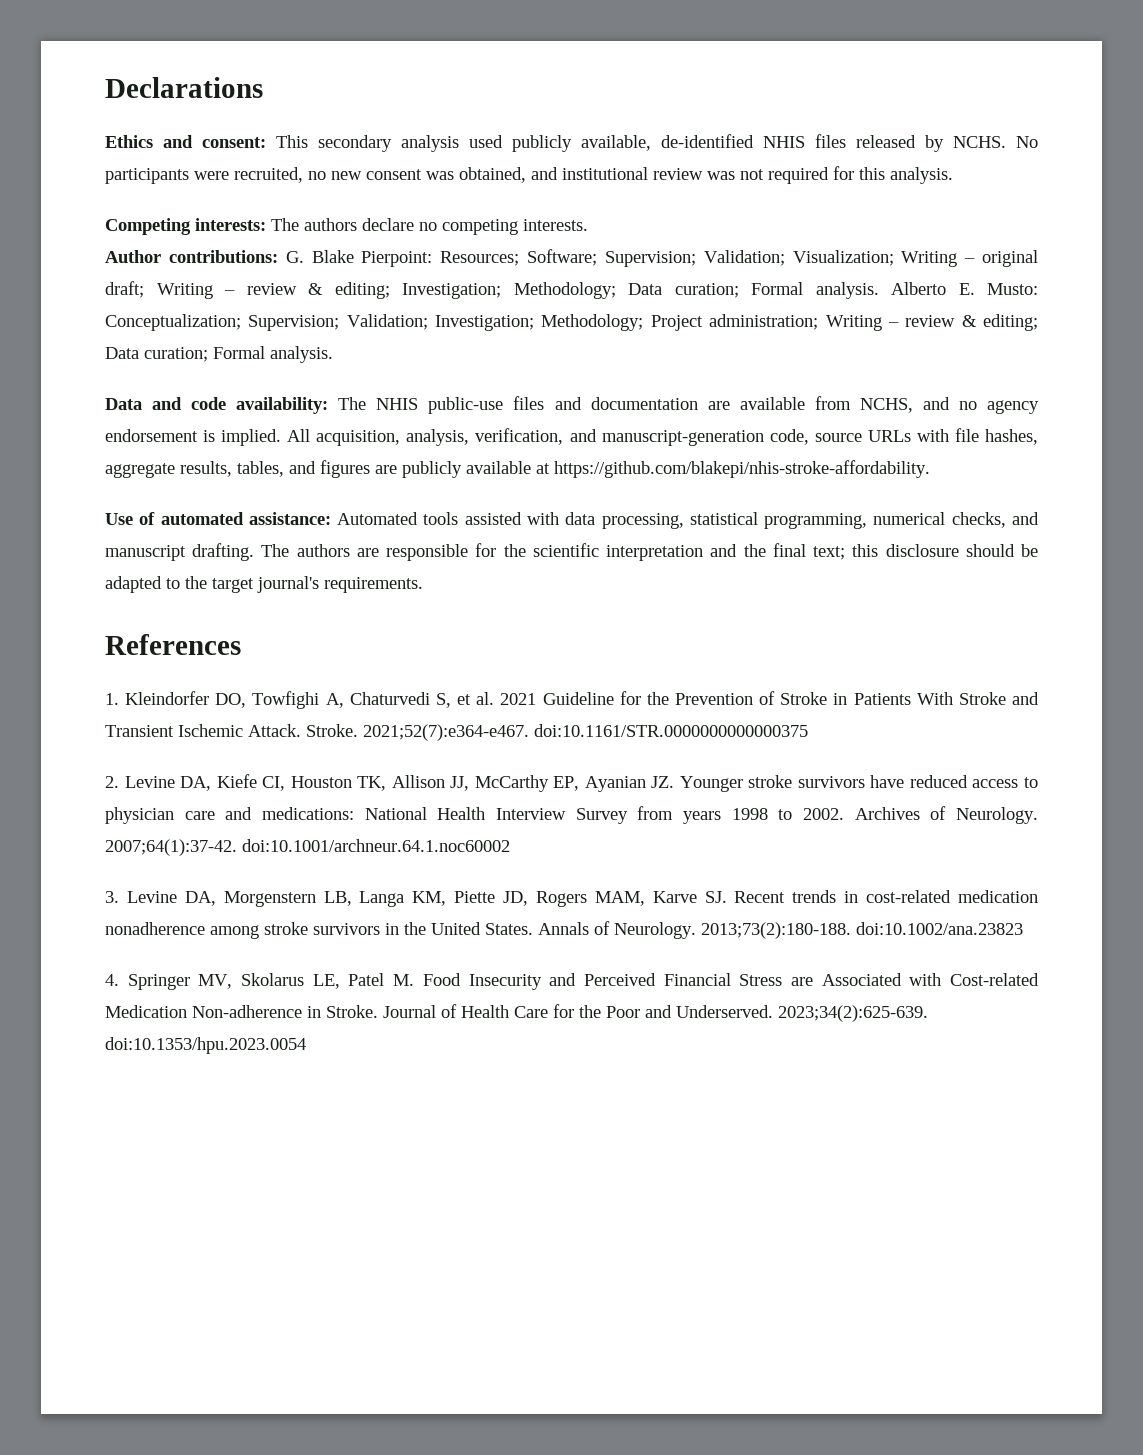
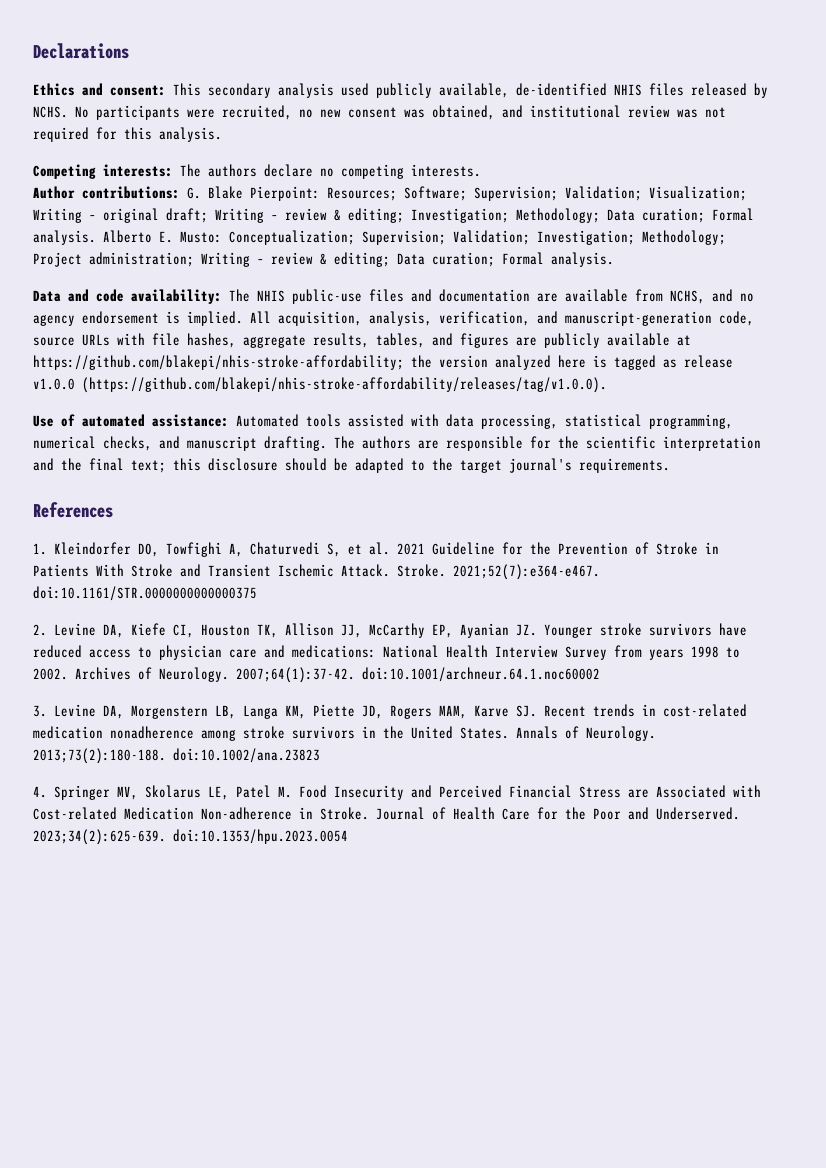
- All acquisition, analysis, verification, and manuscript-generation code, source URLs with file hashes, aggregate results, tables, and figures are publicly available at https://github.com/blakepi/nhis-stroke-affordability.
+ All acquisition, analysis, verification, and manuscript-generation code, source URLs with file hashes, aggregate results, tables, and figures are publicly available at https://github.com/blakepi/nhis-stroke-affordability; the version analyzed here is tagged as release v1.0.0 (https://github.com/blakepi/nhis-stroke-affordability/releases/tag/v1.0.0).

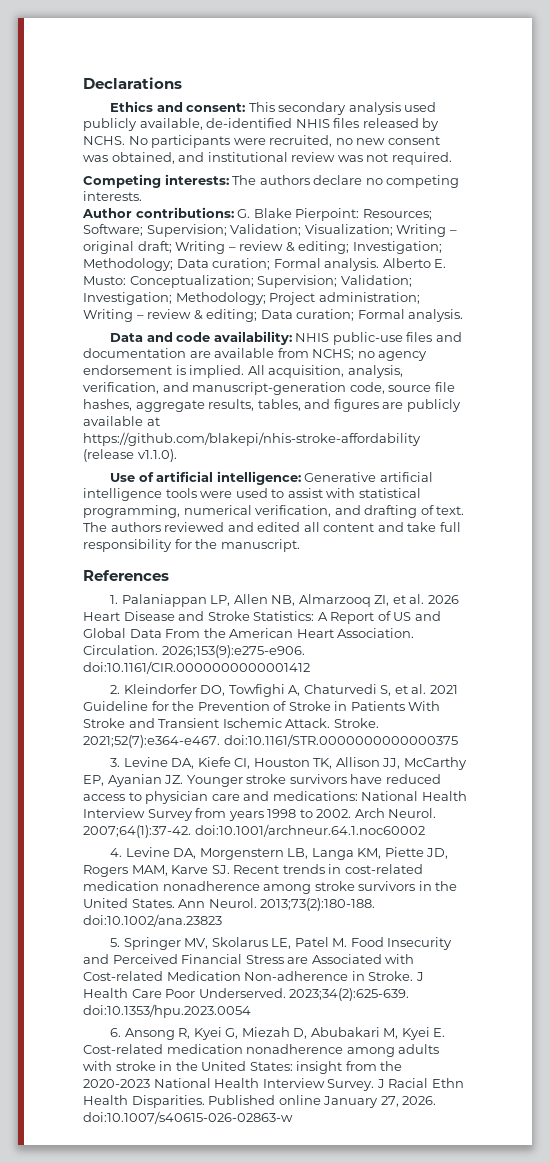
- No participants were recruited, no new consent was obtained, and institutional review was not required for this analysis.
+ No participants were recruited, no new consent was obtained, and institutional review was not required.
- Data and code availability: The NHIS public-use files and documentation are available from NCHS, and no agency endorsement is implied.
+ Data and code availability: NHIS public-use files and documentation are available from NCHS; no agency endorsement is implied.
- All acquisition, analysis, verification, and manuscript-generation code, source URLs with file hashes, aggregate results, tables, and figures are publicly available at https://github.com/blakepi/nhis-stroke-affordability; the version analyzed here is tagged as release v1.0.0 (https://github.com/blakepi/nhis-stroke-affordability/releases/tag/v1.0.0).
- Use of automated assistance: Automated tools assisted with data processing, statistical programming, numerical checks, and manuscript drafting. The authors are responsible for the scientific interpretation and the final text; this disclosure should be adapted to the target journal's requirements.
+ All acquisition, analysis, verification, and manuscript-generation code, source file hashes, aggregate results, tables, and figures are publicly available at https://github.com/blakepi/nhis-stroke-affordability (release v1.1.0).
+ Use of artificial intelligence: Generative artificial intelligence tools were used to assist with statistical programming, numerical verification, and drafting of text. The authors reviewed and edited all content and take full responsibility for the manuscript.
  References
- 1. Kleindorfer DO, Towfighi A, Chaturvedi S, et al. 2021 Guideline for the Prevention of Stroke in Patients With Stroke and Transient Ischemic Attack.
+ 1. Palaniappan LP, Allen NB, Almarzooq ZI, et al. 2026 Heart Disease and Stroke Statistics: A Report of US and Global Data From the American Heart Association. Circulation. 2026;153(9):e275-e906. doi:10.1161/CIR.0000000000001412
+ 2. Kleindorfer DO, Towfighi A, Chaturvedi S, et al. 2021 Guideline for the Prevention of Stroke in Patients With Stroke and Transient Ischemic Attack.
- 2. Levine DA, Kiefe CI, Houston TK, Allison JJ, McCarthy EP, Ayanian JZ. Younger stroke survivors have reduced access to physician care and medications: National Health Interview Survey from years 1998 to 2002.
+ 3. Levine DA, Kiefe CI, Houston TK, Allison JJ, McCarthy EP, Ayanian JZ. Younger stroke survivors have reduced access to physician care and medications: National Health Interview Survey from years 1998 to 2002.
- Archives of Neurology.
+ Arch Neurol.
- 3. Levine DA, Morgenstern LB, Langa KM, Piette JD, Rogers MAM, Karve SJ. Recent trends in cost-related medication nonadherence among stroke survivors in the United States.
+ 4. Levine DA, Morgenstern LB, Langa KM, Piette JD, Rogers MAM, Karve SJ. Recent trends in cost-related medication nonadherence among stroke survivors in the United States.
- Annals of Neurology.
+ Ann Neurol.
- 4. Springer MV, Skolarus LE, Patel M. Food Insecurity and Perceived Financial Stress are Associated with Cost-related Medication Non-adherence in Stroke.
+ 5. Springer MV, Skolarus LE, Patel M. Food Insecurity and Perceived Financial Stress are Associated with Cost-related Medication Non-adherence in Stroke.
- Journal of Health Care for the Poor and Underserved. 2023;34(2):625-639. doi:10.1353/hpu.2023.0054
+ J Health Care Poor Underserved. 2023;34(2):625-639. doi:10.1353/hpu.2023.0054
+ 6. Ansong R, Kyei G, Miezah D, Abubakari M, Kyei E. Cost-related medication nonadherence among adults with stroke in the United States: insight from the 2020-2023 National Health Interview Survey. J Racial Ethn Health Disparities. Published online January 27, 2026. doi:10.1007/s40615-026-02863-w

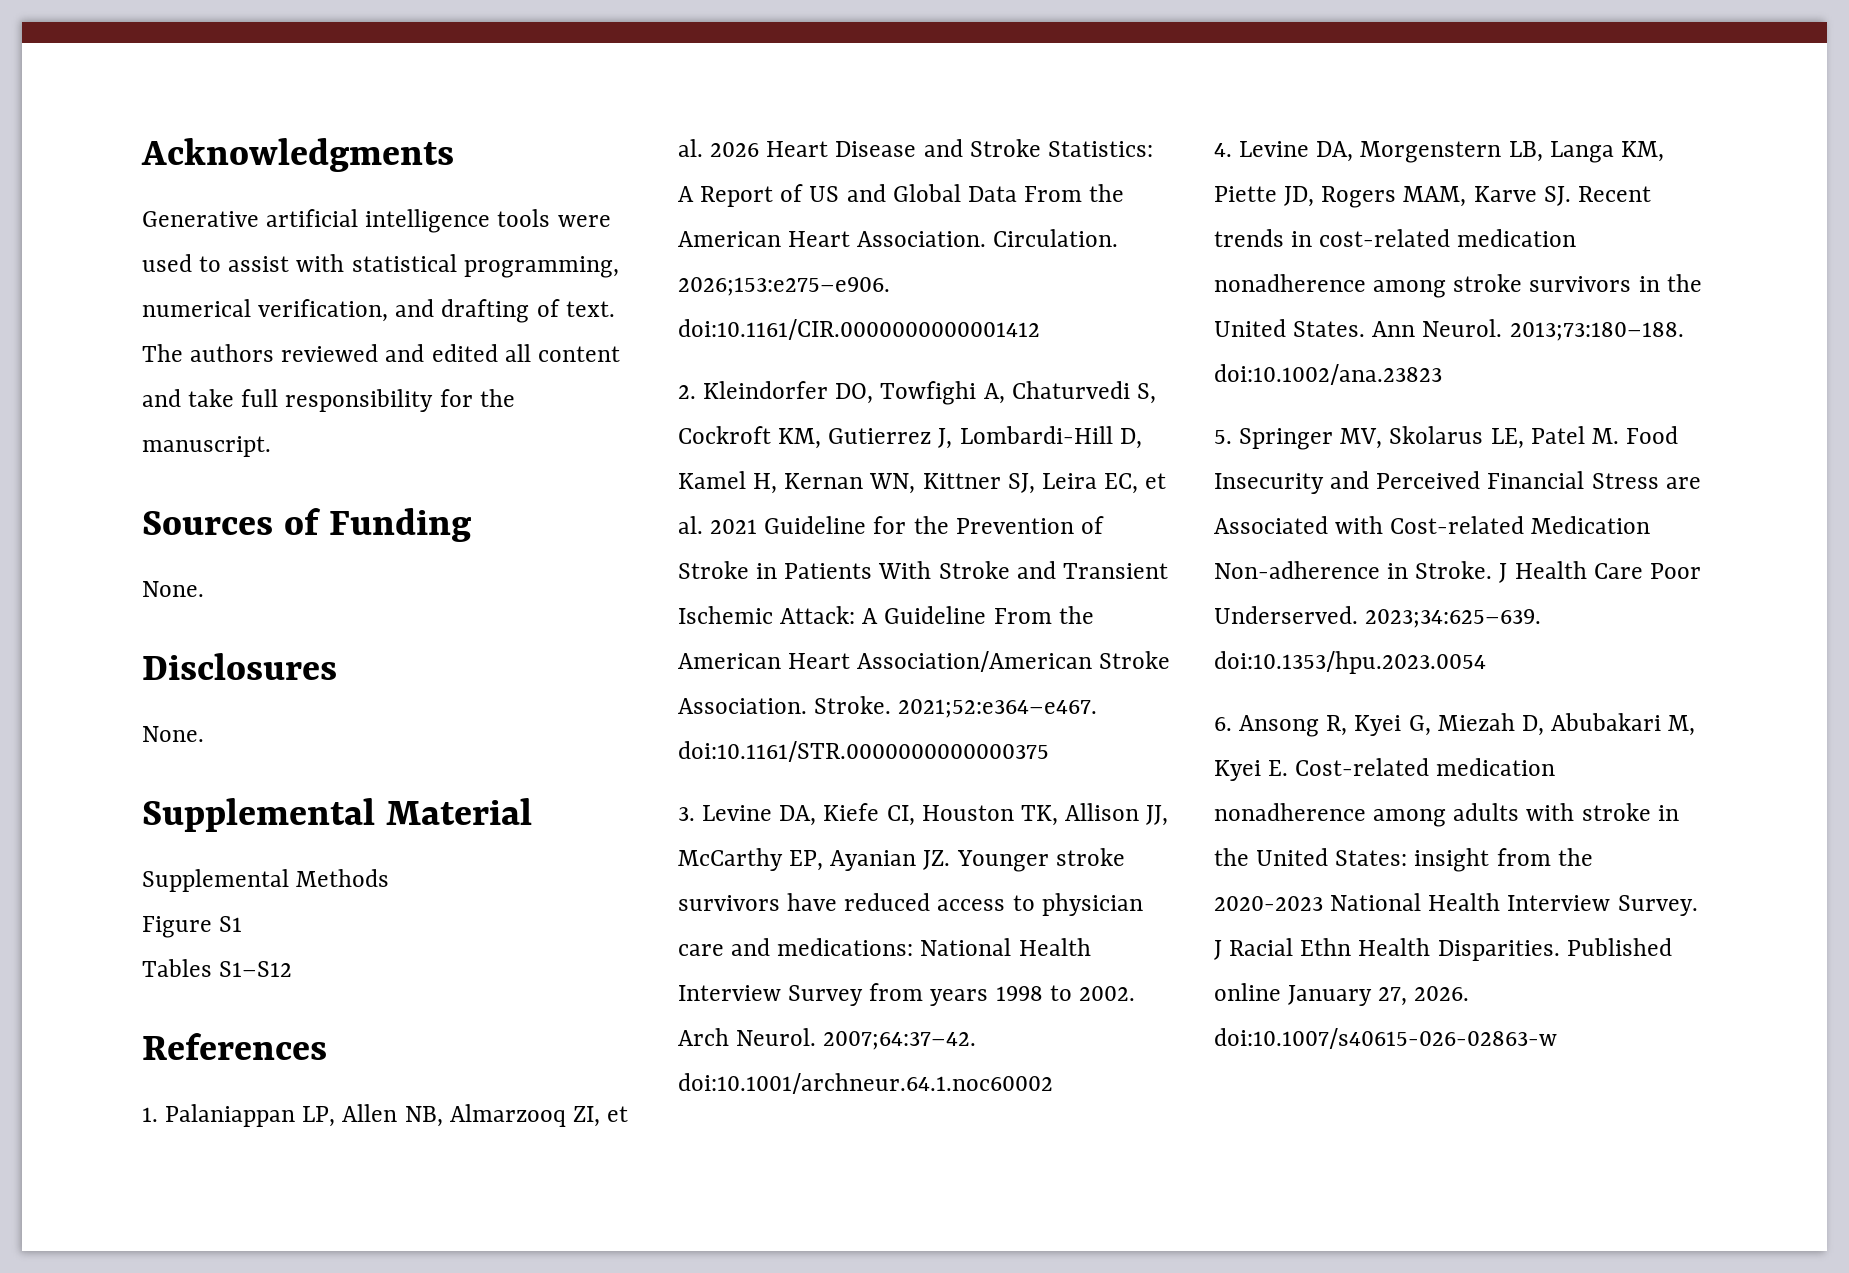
- Declarations
- Ethics and consent: This secondary analysis used publicly available, de-identified NHIS files released by NCHS. No participants were recruited, no new consent was obtained, and institutional review was not required.
- Competing interests: The authors declare no competing interests.
- Author contributions: G. Blake Pierpoint: Resources; Software; Supervision; Validation; Visualization; Writing – original draft; Writing – review & editing; Investigation; Methodology; Data curation; Formal analysis. Alberto E. Musto: Conceptualization; Supervision; Validation; Investigation; Methodology; Project administration; Writing – review & editing; Data curation; Formal analysis.
- Data and code availability: NHIS public-use files and documentation are available from NCHS; no agency endorsement is implied. All acquisition, analysis, verification, and manuscript-generation code, source file hashes, aggregate results, tables, and figures are publicly available at https://github.com/blakepi/nhis-stroke-affordability (release v1.1.0).
- Use of artificial intelligence: Generative artificial intelligence tools were used to assist with statistical programming, numerical verification, and drafting of text.
+ Acknowledgments
+ Generative artificial intelligence tools were used to assist with statistical programming, numerical verification, and drafting of text.
+ Sources of Funding
+ None.
+ Disclosures
+ None.
+ Supplemental Material
+ Supplemental Methods
+ Figure S1
+ Tables S1–S12
- 2026;153(9):e275-e906. doi:10.1161/CIR.0000000000001412
+ 2026;153:e275–e906. doi:10.1161/CIR.0000000000001412
- 2. Kleindorfer DO, Towfighi A, Chaturvedi S, et al. 2021 Guideline for the Prevention of Stroke in Patients With Stroke and Transient Ischemic Attack. Stroke. 2021;52(7):e364-e467. doi:10.1161/STR.0000000000000375
+ 2. Kleindorfer DO, Towfighi A, Chaturvedi S, Cockroft KM, Gutierrez J, Lombardi-Hill D, Kamel H, Kernan WN, Kittner SJ, Leira EC, et al. 2021 Guideline for the Prevention of Stroke in Patients With Stroke and Transient Ischemic Attack: A Guideline From the American Heart Association/American Stroke Association. Stroke. 2021;52:e364–e467. doi:10.1161/STR.0000000000000375
- 2007;64(1):37-42. doi:10.1001/archneur.64.1.noc60002
+ 2007;64:37–42. doi:10.1001/archneur.64.1.noc60002
- 2013;73(2):180-188. doi:10.1002/ana.23823
+ 2013;73:180–188. doi:10.1002/ana.23823
- 2023;34(2):625-639. doi:10.1353/hpu.2023.0054
+ 2023;34:625–639. doi:10.1353/hpu.2023.0054

